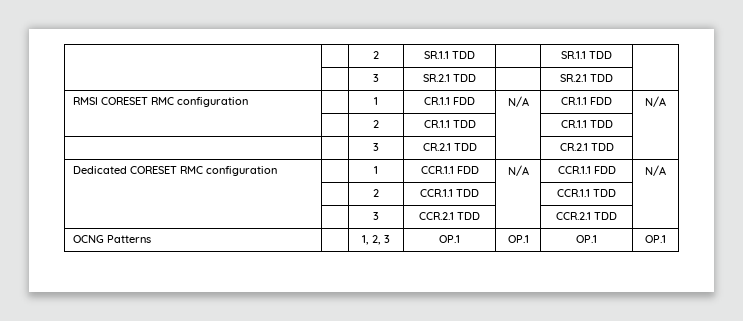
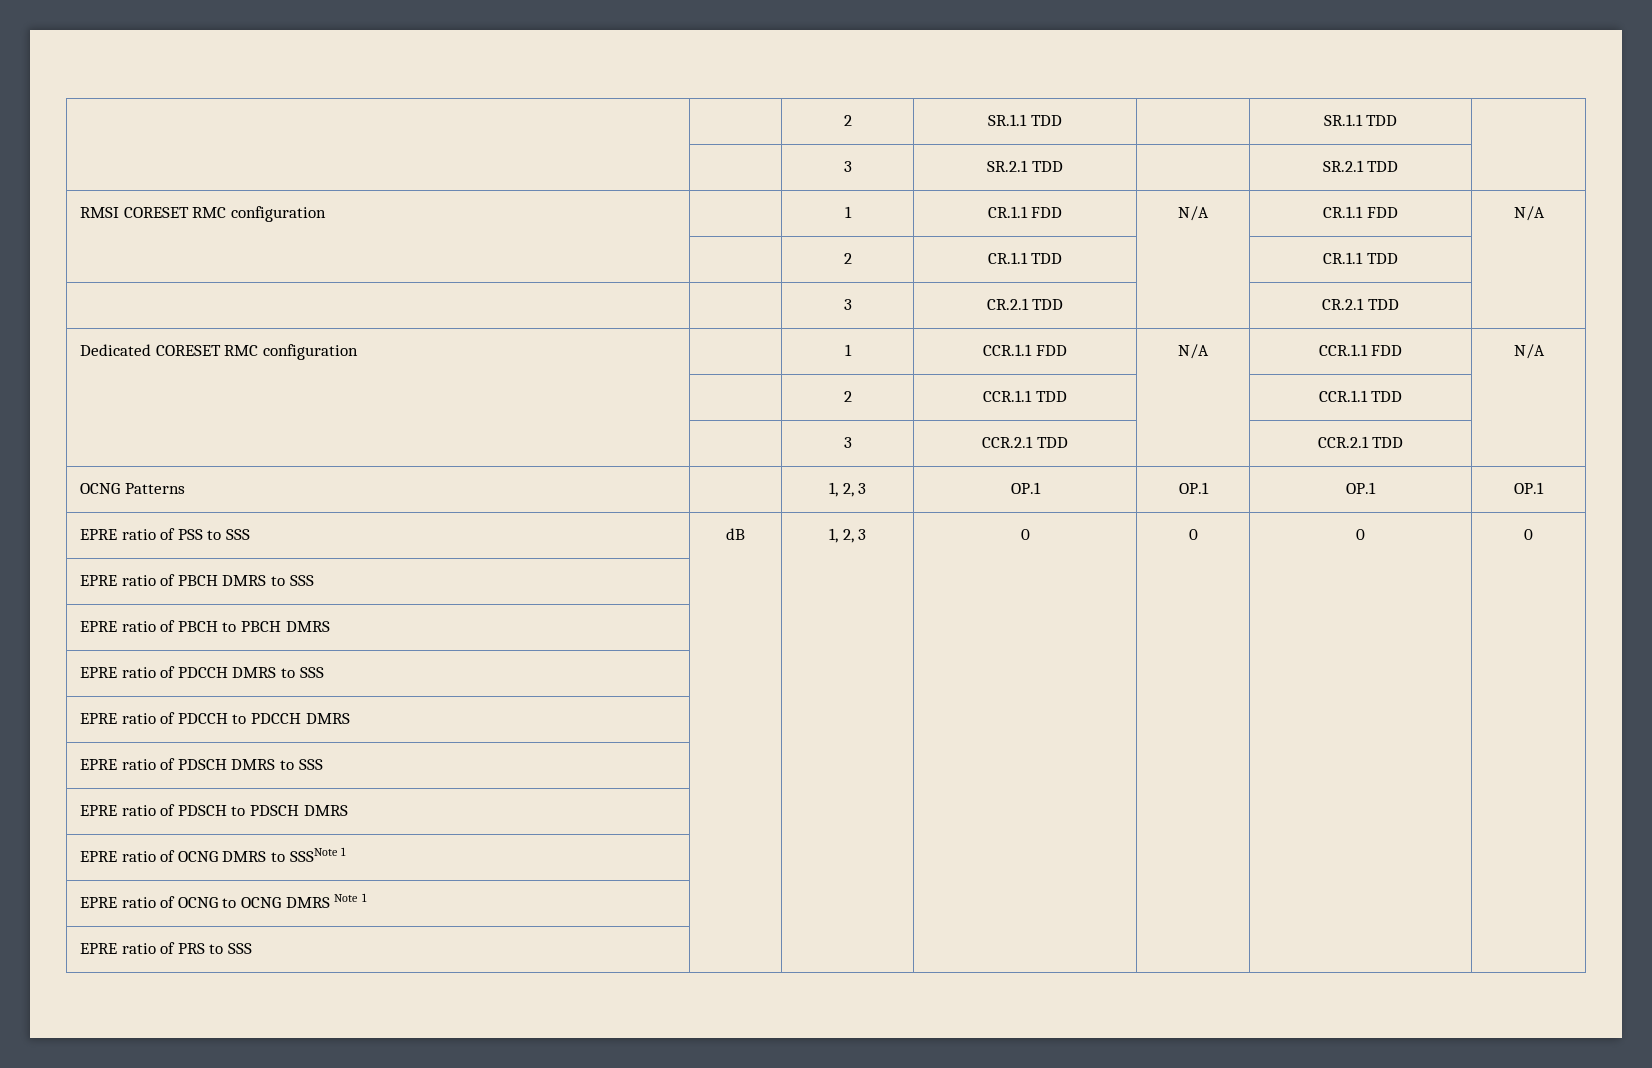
+ EPRE ratio of PSS to SSS | dB | 1, 2, 3 | 0 | 0 | 0 | 0
+ EPRE ratio of PBCH DMRS to SSS | | | | | |
+ EPRE ratio of PBCH to PBCH DMRS | | | | | |
+ EPRE ratio of PDCCH DMRS to SSS | | | | | |
+ EPRE ratio of PDCCH to PDCCH DMRS | | | | | |
+ EPRE ratio of PDSCH DMRS to SSS | | | | | |
+ EPRE ratio of PDSCH to PDSCH DMRS | | | | | |
+ EPRE ratio of OCNG DMRS to SSSNote 1 | | | | | |
+ EPRE ratio of OCNG to OCNG DMRS Note 1 | | | | | |
+ EPRE ratio of PRS to SSS | | | | | |

